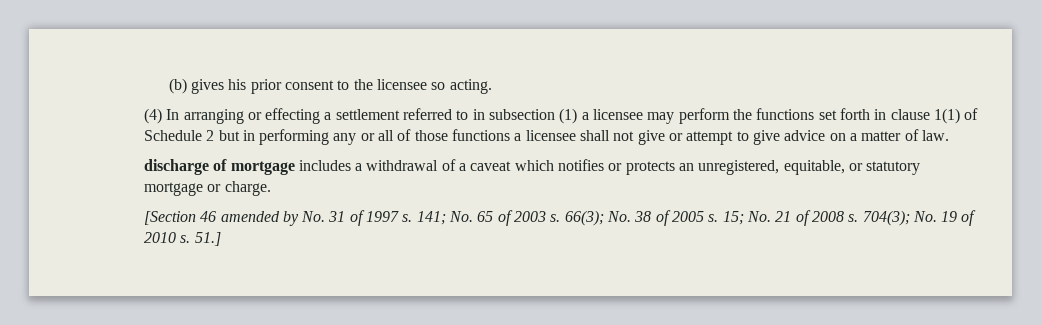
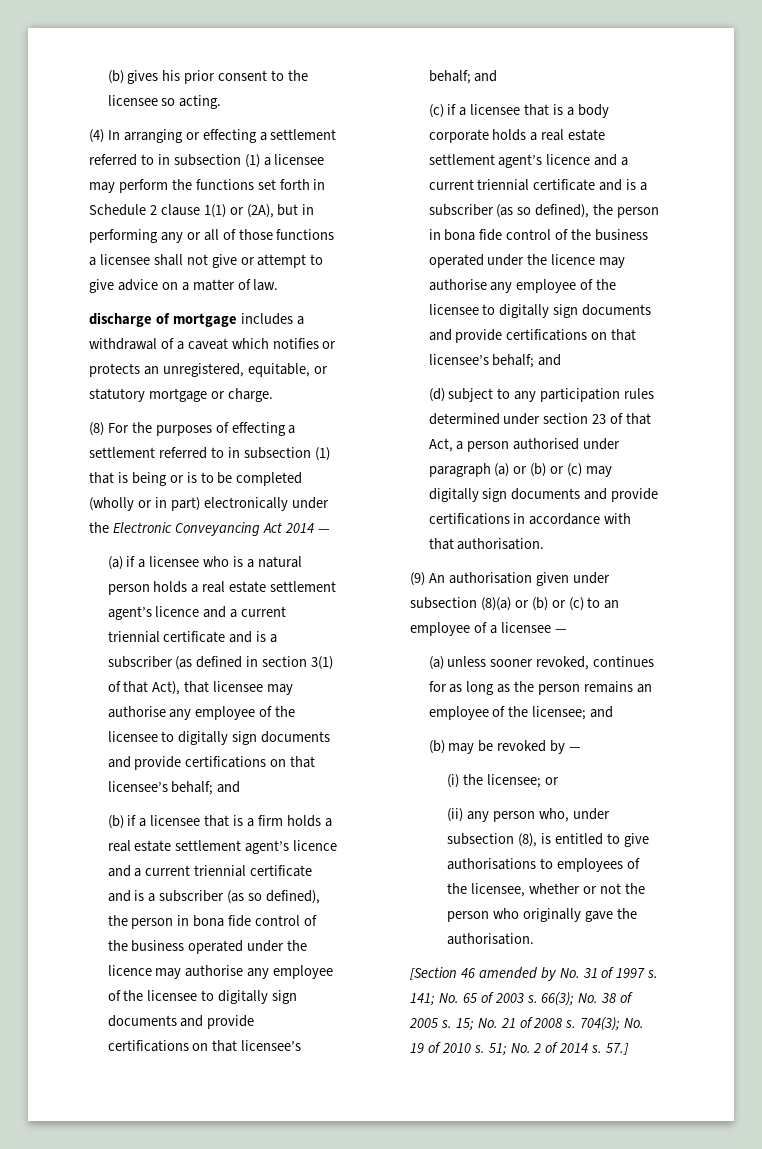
- (4) In arranging or effecting a settlement referred to in subsection (1) a licensee may perform the functions set forth in clause 1(1) of Schedule 2 but in performing any or all of those functions a licensee shall not give or attempt to give advice on a matter of law.
+ (4) In arranging or effecting a settlement referred to in subsection (1) a licensee may perform the functions set forth in Schedule 2 clause 1(1) or (2A), but in performing any or all of those functions a licensee shall not give or attempt to give advice on a matter of law.
+ (8) For the purposes of effecting a settlement referred to in subsection (1) that is being or is to be completed (wholly or in part) electronically under the Electronic Conveyancing Act 2014 —
+ (a) if a licensee who is a natural person holds a real estate settlement agent’s licence and a current triennial certificate and is a subscriber (as defined in section 3(1) of that Act), that licensee may authorise any employee of the licensee to digitally sign documents and provide certifications on that licensee’s behalf; and
+ (b) if a licensee that is a firm holds a real estate settlement agent’s licence and a current triennial certificate and is a subscriber (as so defined), the person in bona fide control of the business operated under the licence may authorise any employee of the licensee to digitally sign documents and provide certifications on that licensee’s behalf; and
+ (c) if a licensee that is a body corporate holds a real estate settlement agent’s licence and a current triennial certificate and is a subscriber (as so defined), the person in bona fide control of the business operated under the licence may authorise any employee of the licensee to digitally sign documents and provide certifications on that licensee’s behalf; and
+ (d) subject to any participation rules determined under section 23 of that Act, a person authorised under paragraph (a) or (b) or (c) may digitally sign documents and provide certifications in accordance with that authorisation.
+ (9) An authorisation given under subsection (8)(a) or (b) or (c) to an employee of a licensee —
+ (a) unless sooner revoked, continues for as long as the person remains an employee of the licensee; and
+ (b) may be revoked by —
+ (i) the licensee; or
+ (ii) any person who, under subsection (8), is entitled to give authorisations to employees of the licensee, whether or not the person who originally gave the authorisation.
- 51.]
+ 51; No. 2 of 2014 s. 57.]

